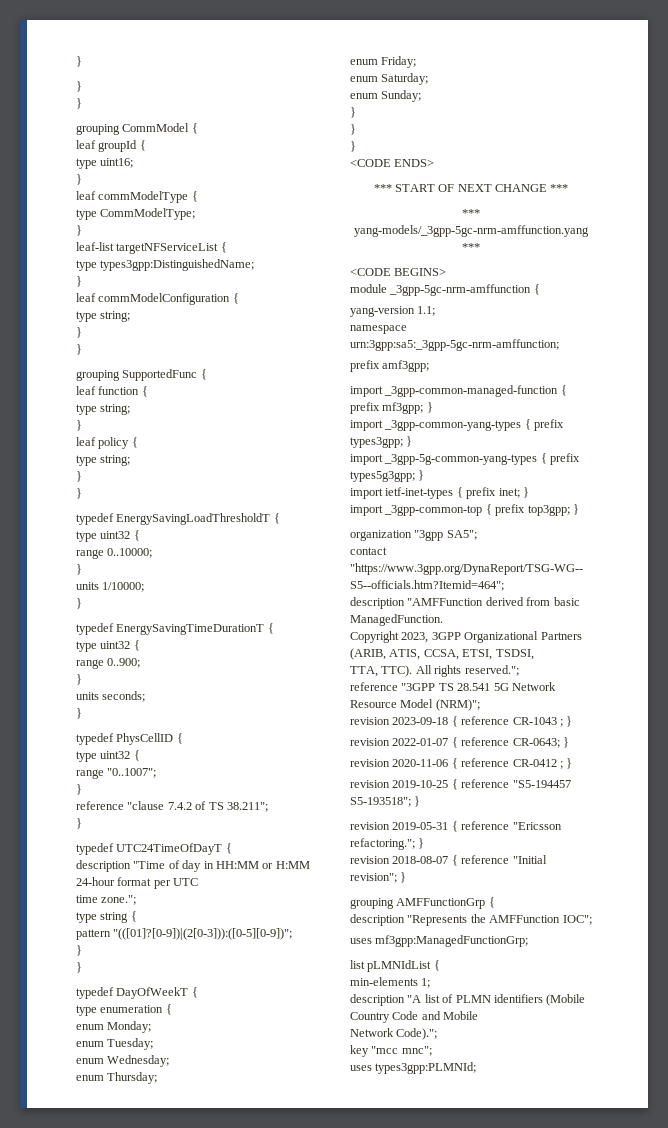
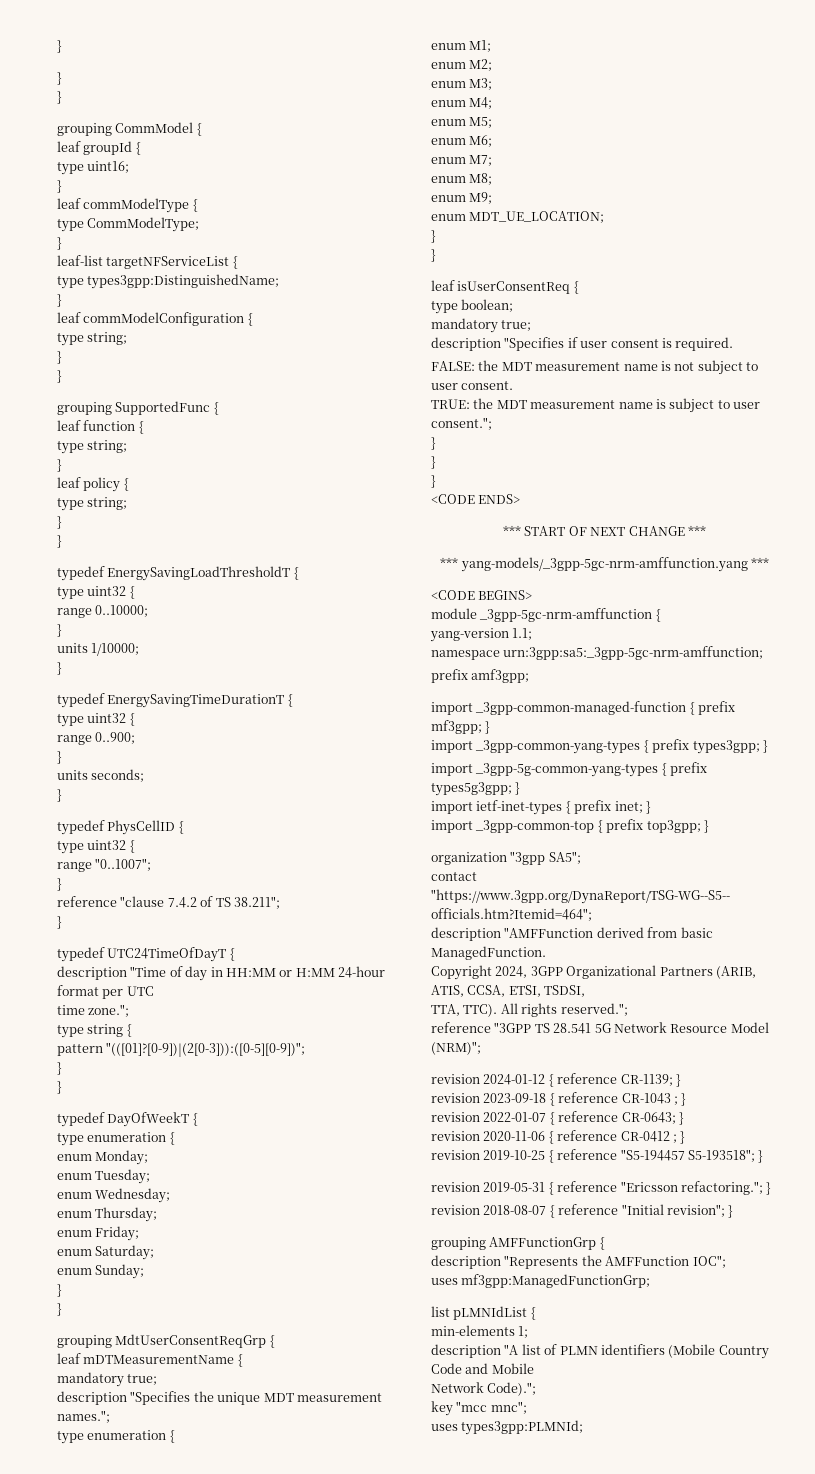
+ grouping MdtUserConsentReqGrp {
+ leaf mDTMeasurementName {
+ mandatory true;
+ description "Specifies the unique MDT measurement names.";
+ type enumeration {
+ enum M1;
+ enum M2;
+ enum M3;
+ enum M4;
+ enum M5;
+ enum M6;
+ enum M7;
+ enum M8;
+ enum M9;
+ enum MDT_UE_LOCATION;
+ }
+ }
+ leaf isUserConsentReq {
+ type boolean;
+ mandatory true;
+ description "Specifies if user consent is required.
+ FALSE: the MDT measurement name is not subject to user consent.
+ TRUE: the MDT measurement name is subject to user consent.";
+ }
+ }
- Copyright 2023, 3GPP Organizational Partners (ARIB, ATIS, CCSA, ETSI, TSDSI,
+ Copyright 2024, 3GPP Organizational Partners (ARIB, ATIS, CCSA, ETSI, TSDSI,
+ revision 2024-01-12 { reference CR-1139; }

